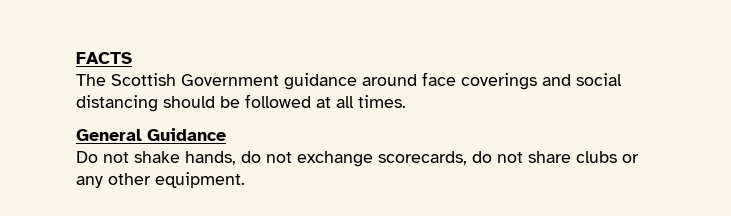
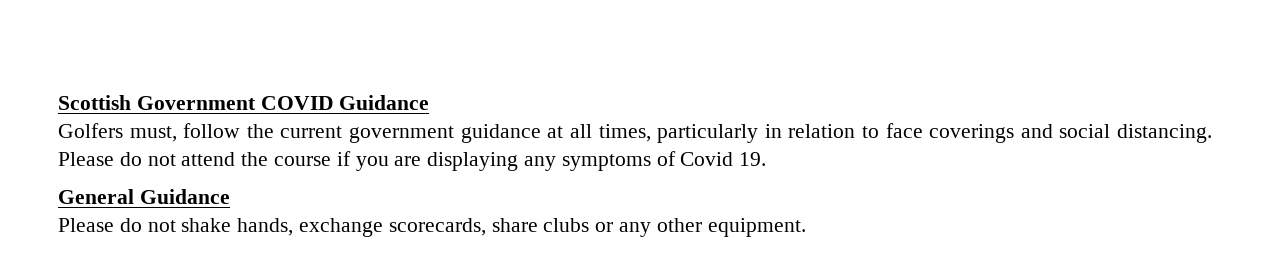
- FACTS
- The Scottish Government guidance around face coverings and social distancing should be followed at all times.
+ Scottish Government COVID Guidance
+ Golfers must, follow the current government guidance at all times, particularly in relation to face coverings and social distancing. Please do not attend the course if you are displaying any symptoms of Covid 19.
- Do not shake hands, do not exchange scorecards, do not share clubs or any other equipment.
+ Please do not shake hands, exchange scorecards, share clubs or any other equipment.

